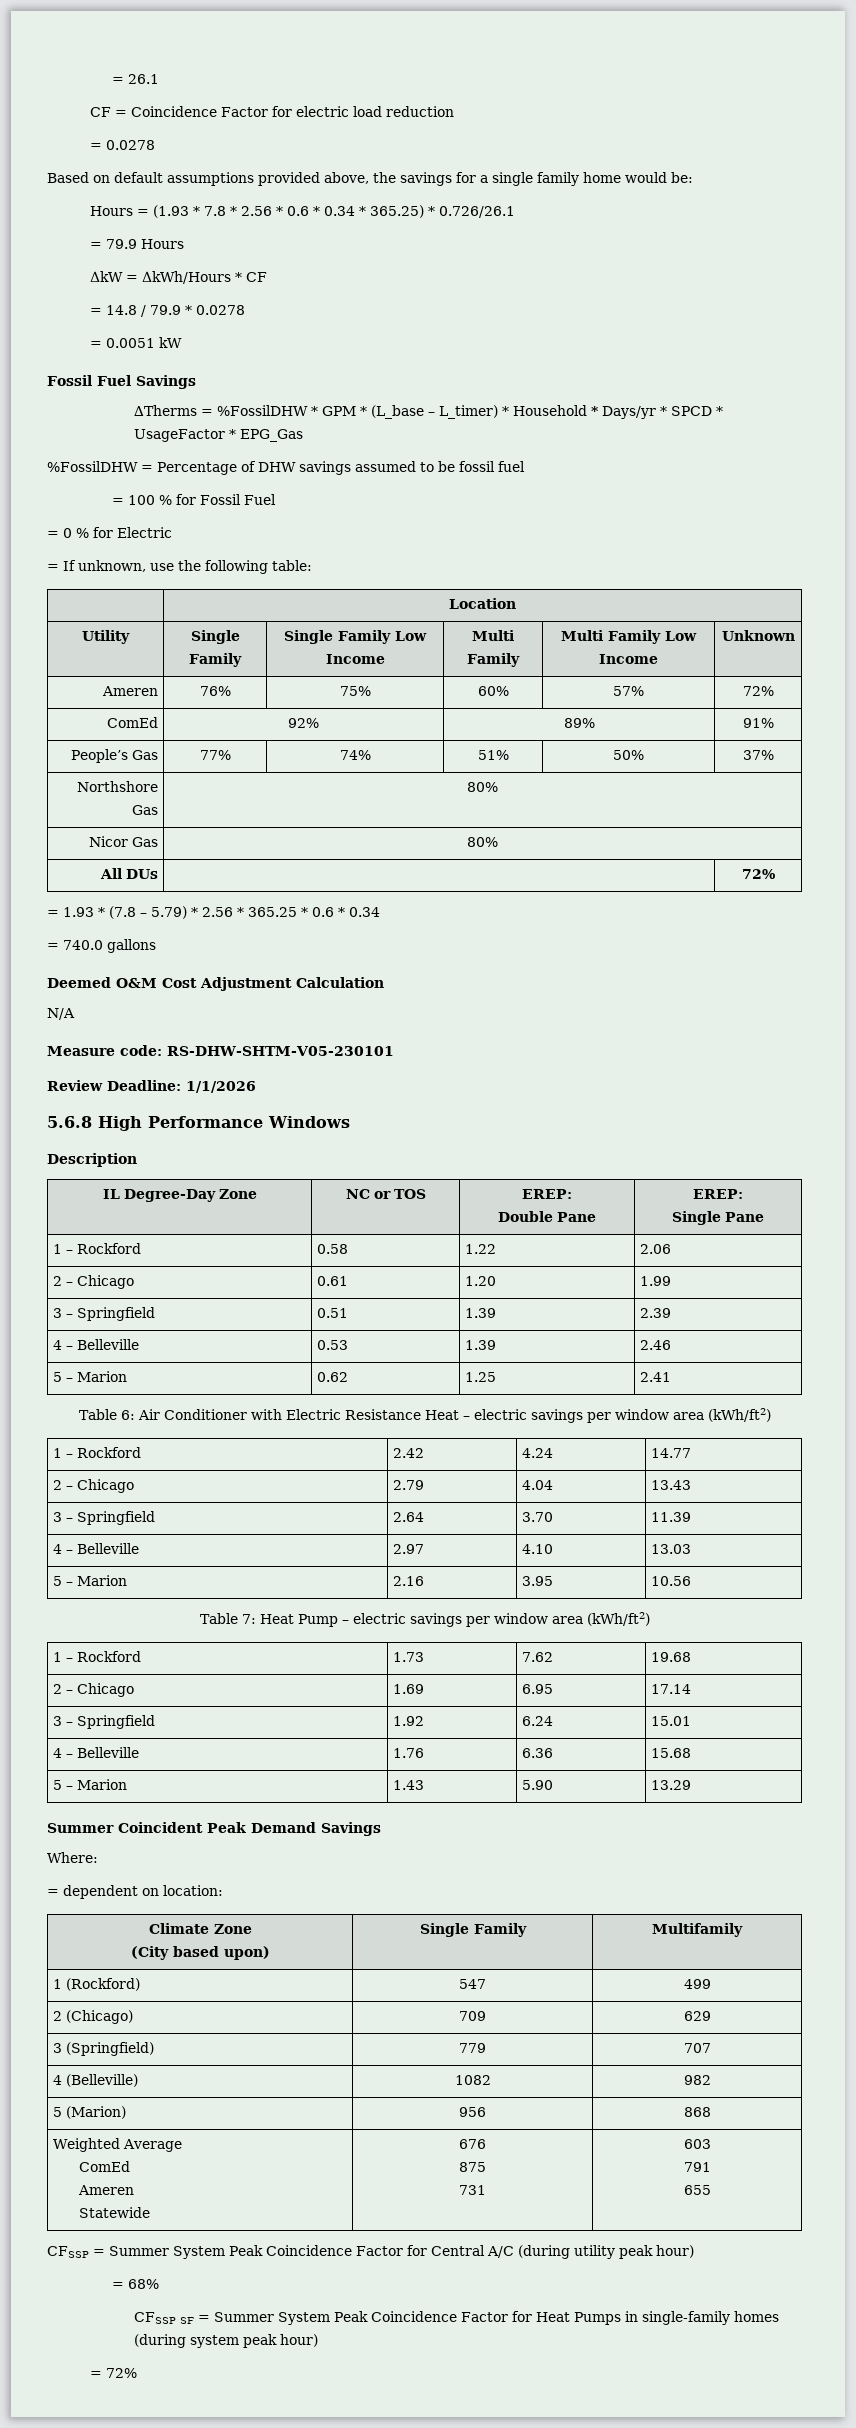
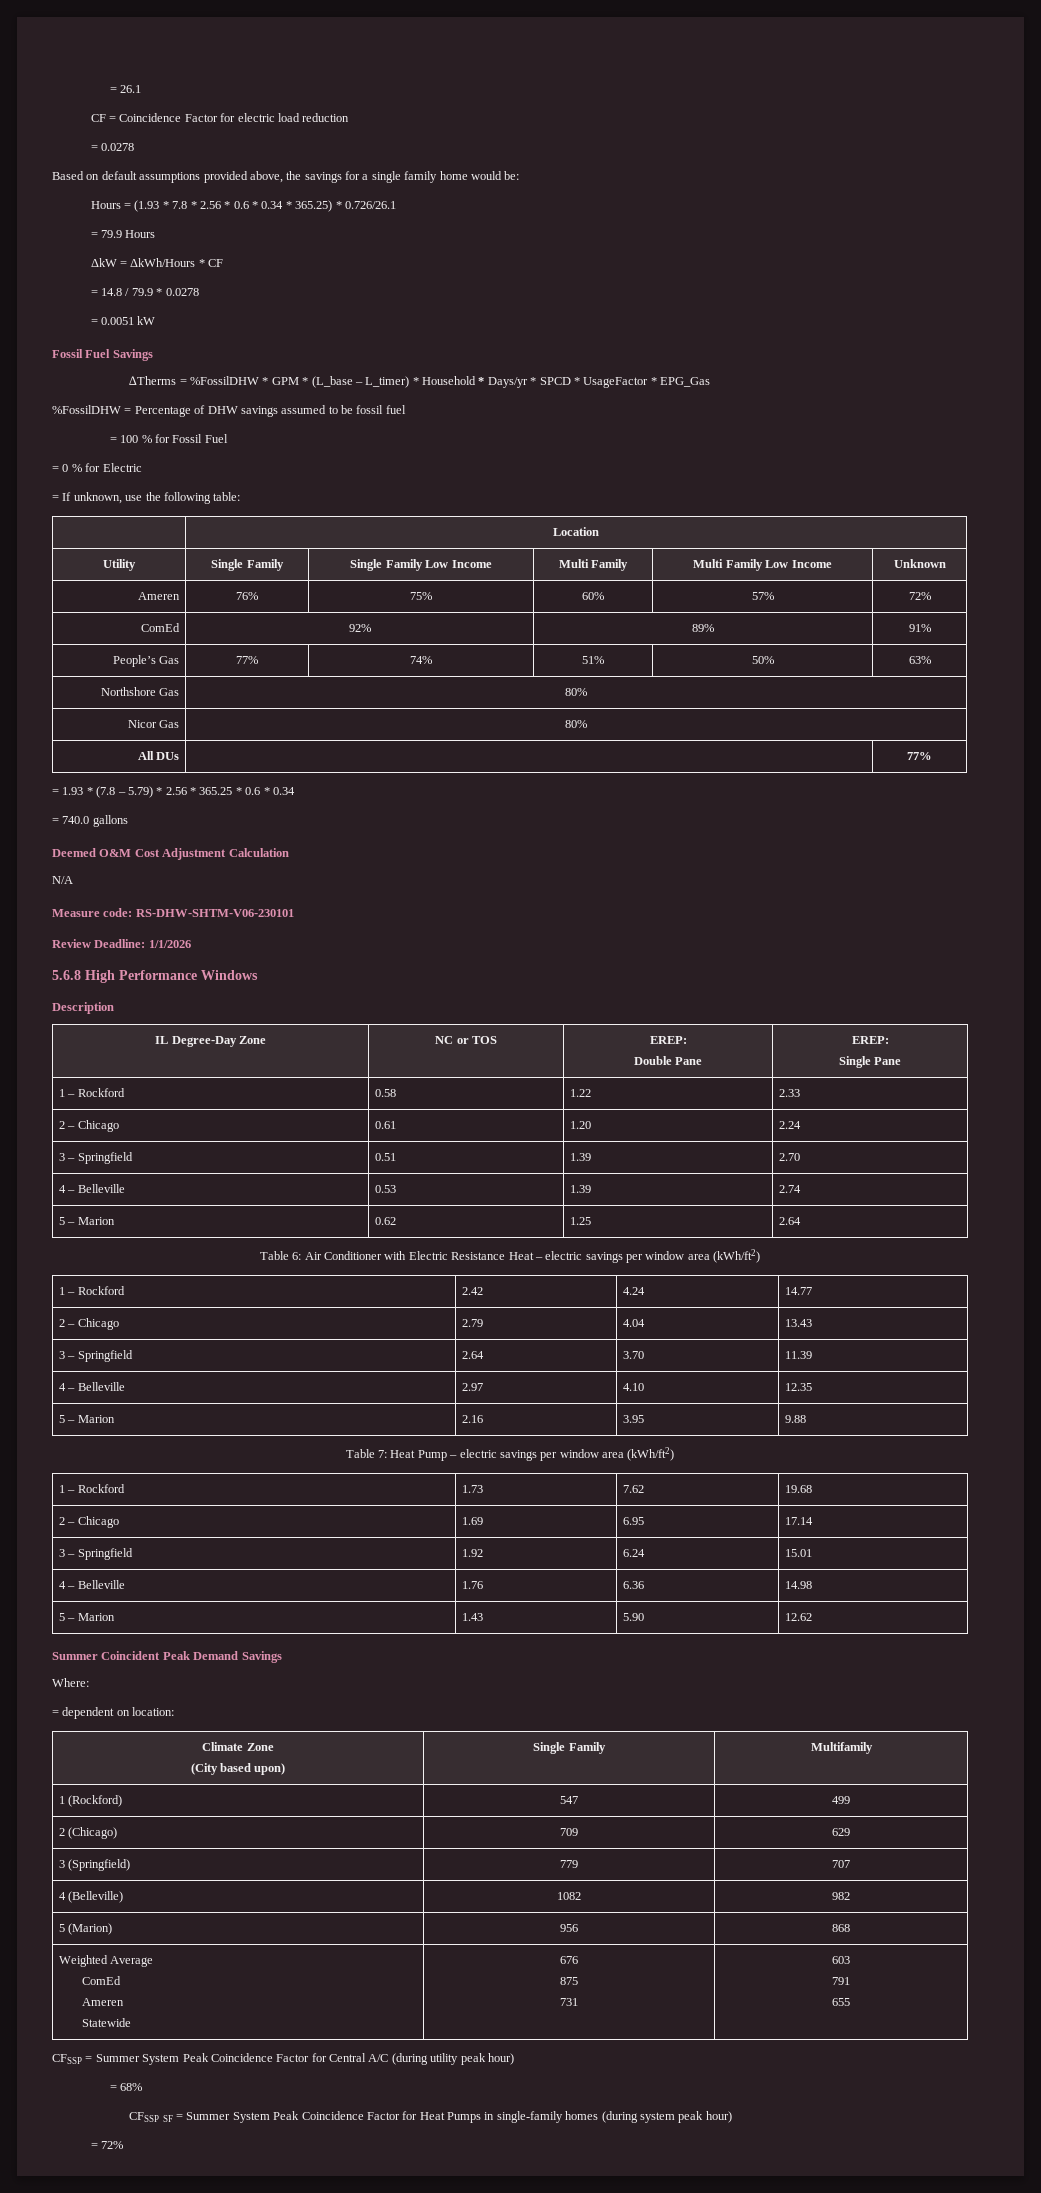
- People’s Gas | 77% | 74% | 51% | 50% | 37%
+ People’s Gas | 77% | 74% | 51% | 50% | 63%
- All DUs | | 72%
+ All DUs | | 77%
- Measure code: RS-DHW-SHTM-V05-230101
+ Measure code: RS-DHW-SHTM-V06-230101
- 1 – Rockford | 0.58 | 1.22 | 2.06
+ 1 – Rockford | 0.58 | 1.22 | 2.33
- 2 – Chicago | 0.61 | 1.20 | 1.99
+ 2 – Chicago | 0.61 | 1.20 | 2.24
- 3 – Springfield | 0.51 | 1.39 | 2.39
+ 3 – Springfield | 0.51 | 1.39 | 2.70
- 4 – Belleville | 0.53 | 1.39 | 2.46
+ 4 – Belleville | 0.53 | 1.39 | 2.74
- 5 – Marion | 0.62 | 1.25 | 2.41
+ 5 – Marion | 0.62 | 1.25 | 2.64
- 4 – Belleville | 2.97 | 4.10 | 13.03
+ 4 – Belleville | 2.97 | 4.10 | 12.35
- 5 – Marion | 2.16 | 3.95 | 10.56
+ 5 – Marion | 2.16 | 3.95 | 9.88
- 4 – Belleville | 1.76 | 6.36 | 15.68
+ 4 – Belleville | 1.76 | 6.36 | 14.98
- 5 – Marion | 1.43 | 5.90 | 13.29
+ 5 – Marion | 1.43 | 5.90 | 12.62

